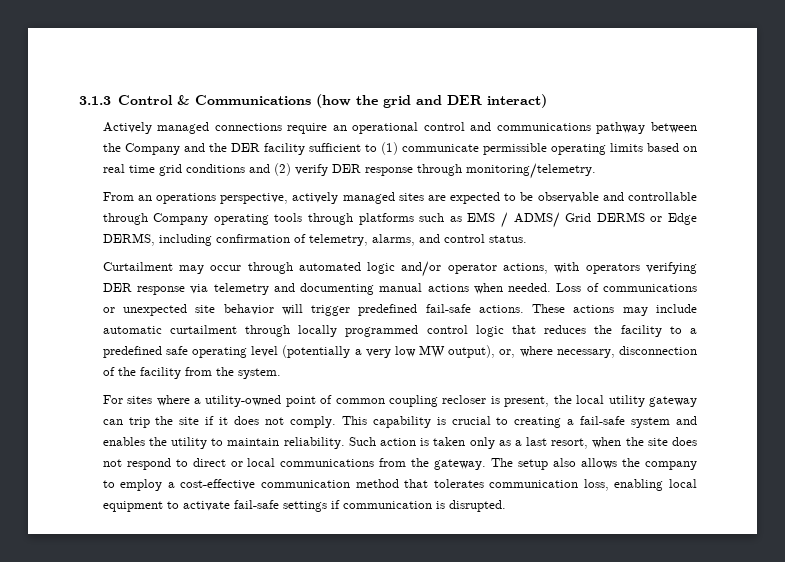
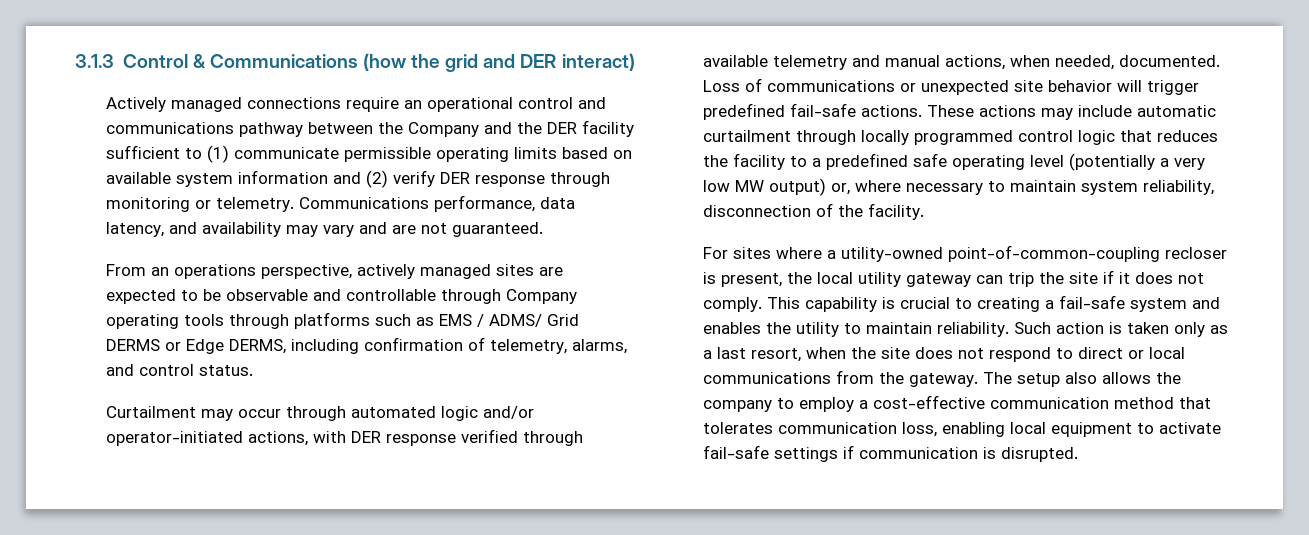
- Actively managed connections require an operational control and communications pathway between the Company and the DER facility sufficient to (1) communicate permissible operating limits based on real time grid conditions and (2) verify DER response through monitoring/telemetry.
+ Actively managed connections require an operational control and communications pathway between the Company and the DER facility sufficient to (1) communicate permissible operating limits based on available system information and (2) verify DER response through monitoring or telemetry. Communications performance, data latency, and availability may vary and are not guaranteed.
- Curtailment may occur through automated logic and/or operator actions, with operators verifying DER response via telemetry and documenting manual actions when needed.
+ Curtailment may occur through automated logic and/or operator-initiated actions, with DER response verified through available telemetry and manual actions, when needed, documented.
- These actions may include automatic curtailment through locally programmed control logic that reduces the facility to a predefined safe operating level (potentially a very low MW output), or, where necessary, disconnection of the facility from the system.
+ These actions may include automatic curtailment through locally programmed control logic that reduces the facility to a predefined safe operating level (potentially a very low MW output) or, where necessary to maintain system reliability, disconnection of the facility.
- For sites where a utility-owned point of common coupling recloser is present, the local utility gateway can trip the site if it does not comply.
+ For sites where a utility-owned point-of-common-coupling recloser is present, the local utility gateway can trip the site if it does not comply.

